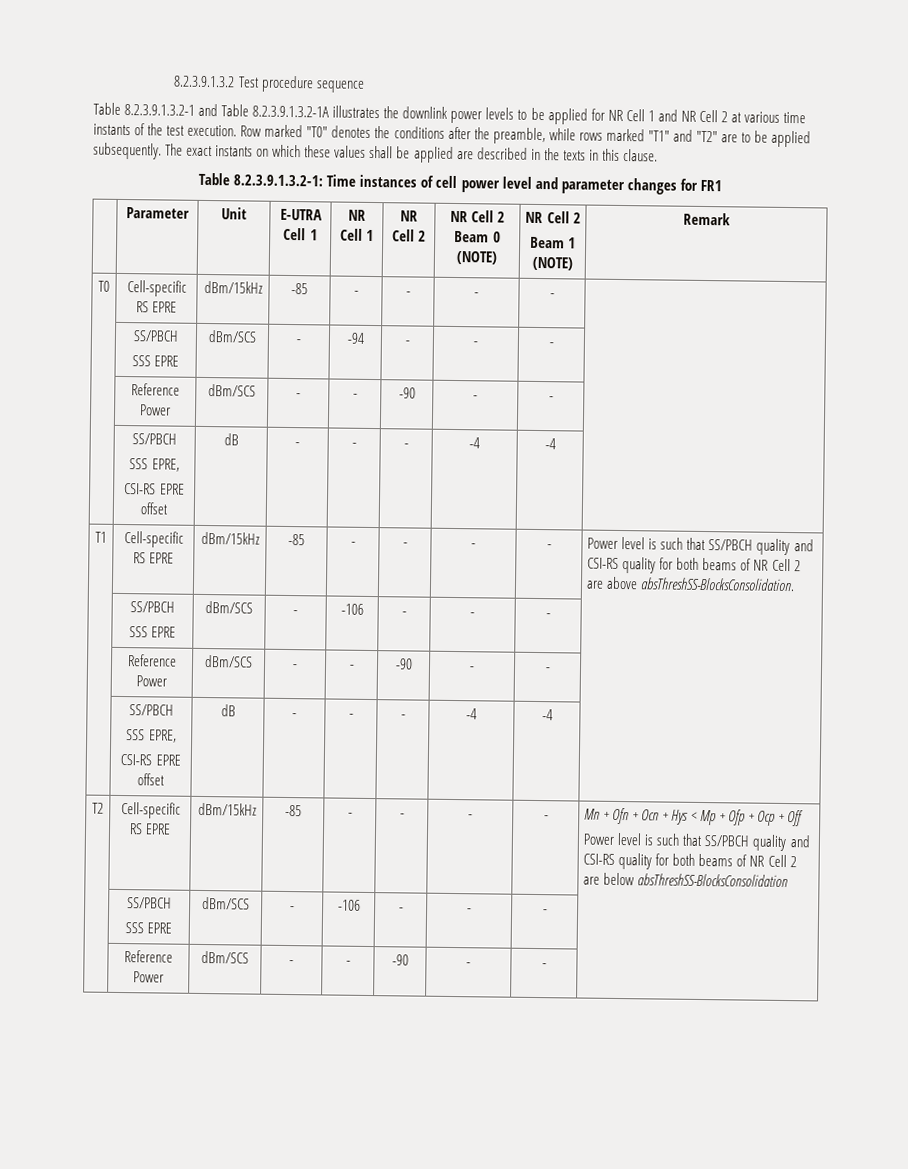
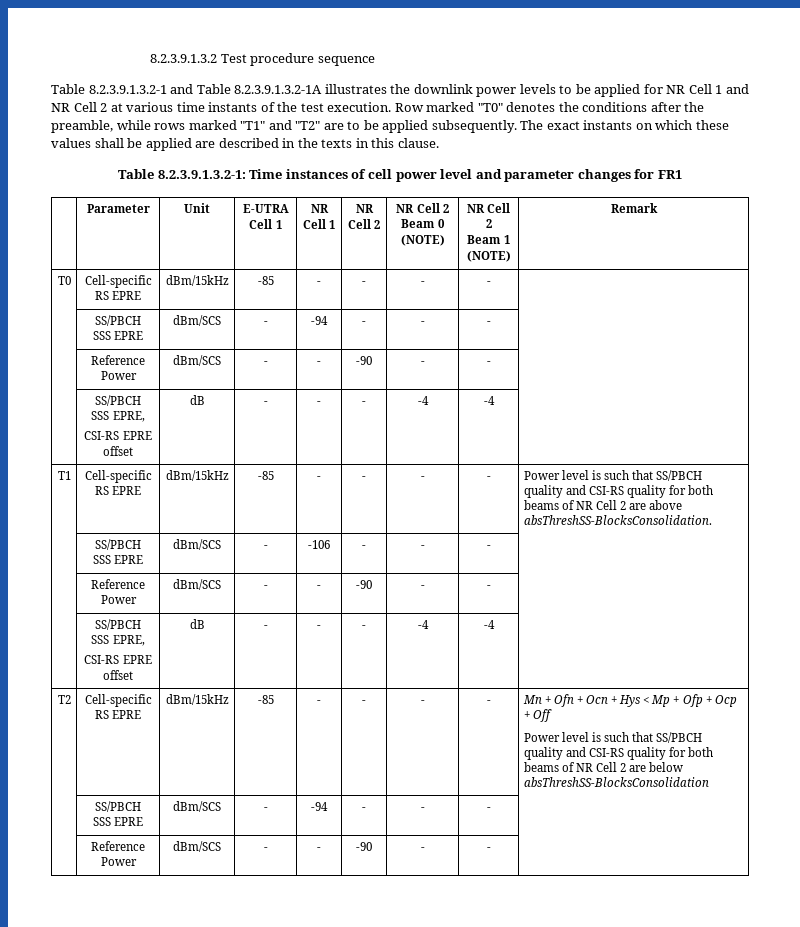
  Power level is such that SS/PBCH quality and CSI-RS quality for both beams of NR Cell 2 are below absThreshSS-BlocksConsolidation
  | SS/PBCH
- SSS EPRE | dBm/SCS | - | -106 | - | - | - |
+ SSS EPRE | dBm/SCS | - | -94 | - | - | - |

